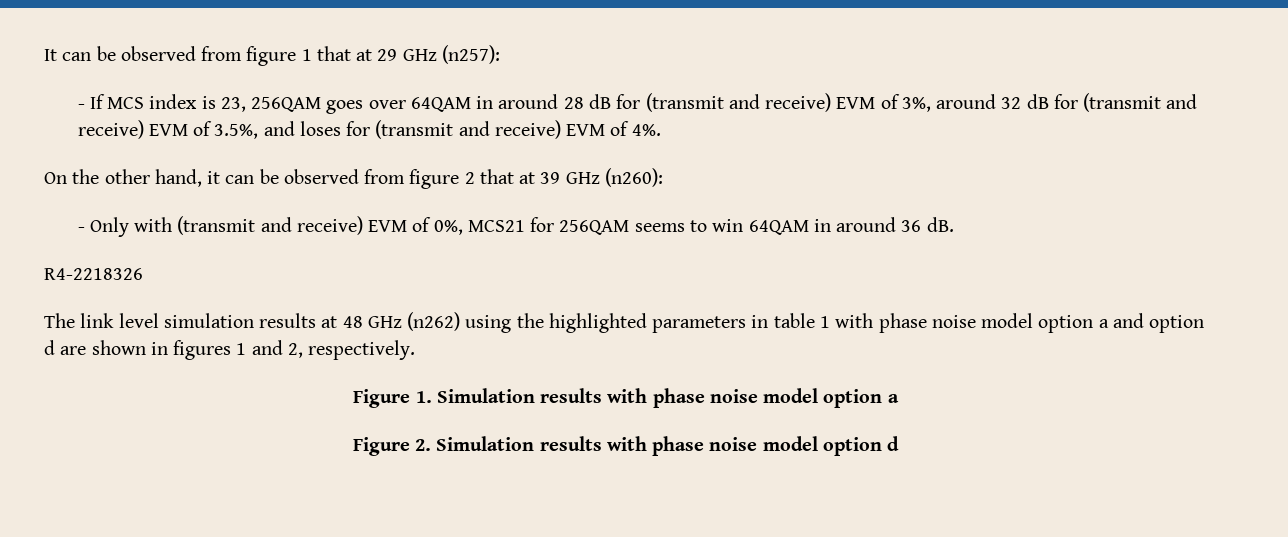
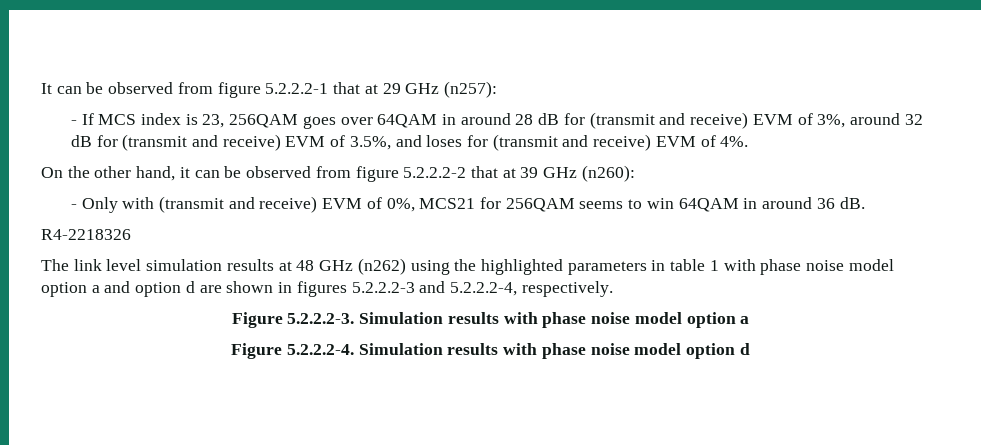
- It can be observed from figure 1 that at 29 GHz (n257):
+ It can be observed from figure 5.2.2.2-1 that at 29 GHz (n257):
- On the other hand, it can be observed from figure 2 that at 39 GHz (n260):
+ On the other hand, it can be observed from figure 5.2.2.2-2 that at 39 GHz (n260):
- The link level simulation results at 48 GHz (n262) using the highlighted parameters in table 1 with phase noise model option a and option d are shown in figures 1 and 2, respectively.
+ The link level simulation results at 48 GHz (n262) using the highlighted parameters in table 1 with phase noise model option a and option d are shown in figures 5.2.2.2-3 and 5.2.2.2-4, respectively.
- Figure 1. Simulation results with phase noise model option a
+ Figure 5.2.2.2-3. Simulation results with phase noise model option a
- Figure 2. Simulation results with phase noise model option d
+ Figure 5.2.2.2-4. Simulation results with phase noise model option d

